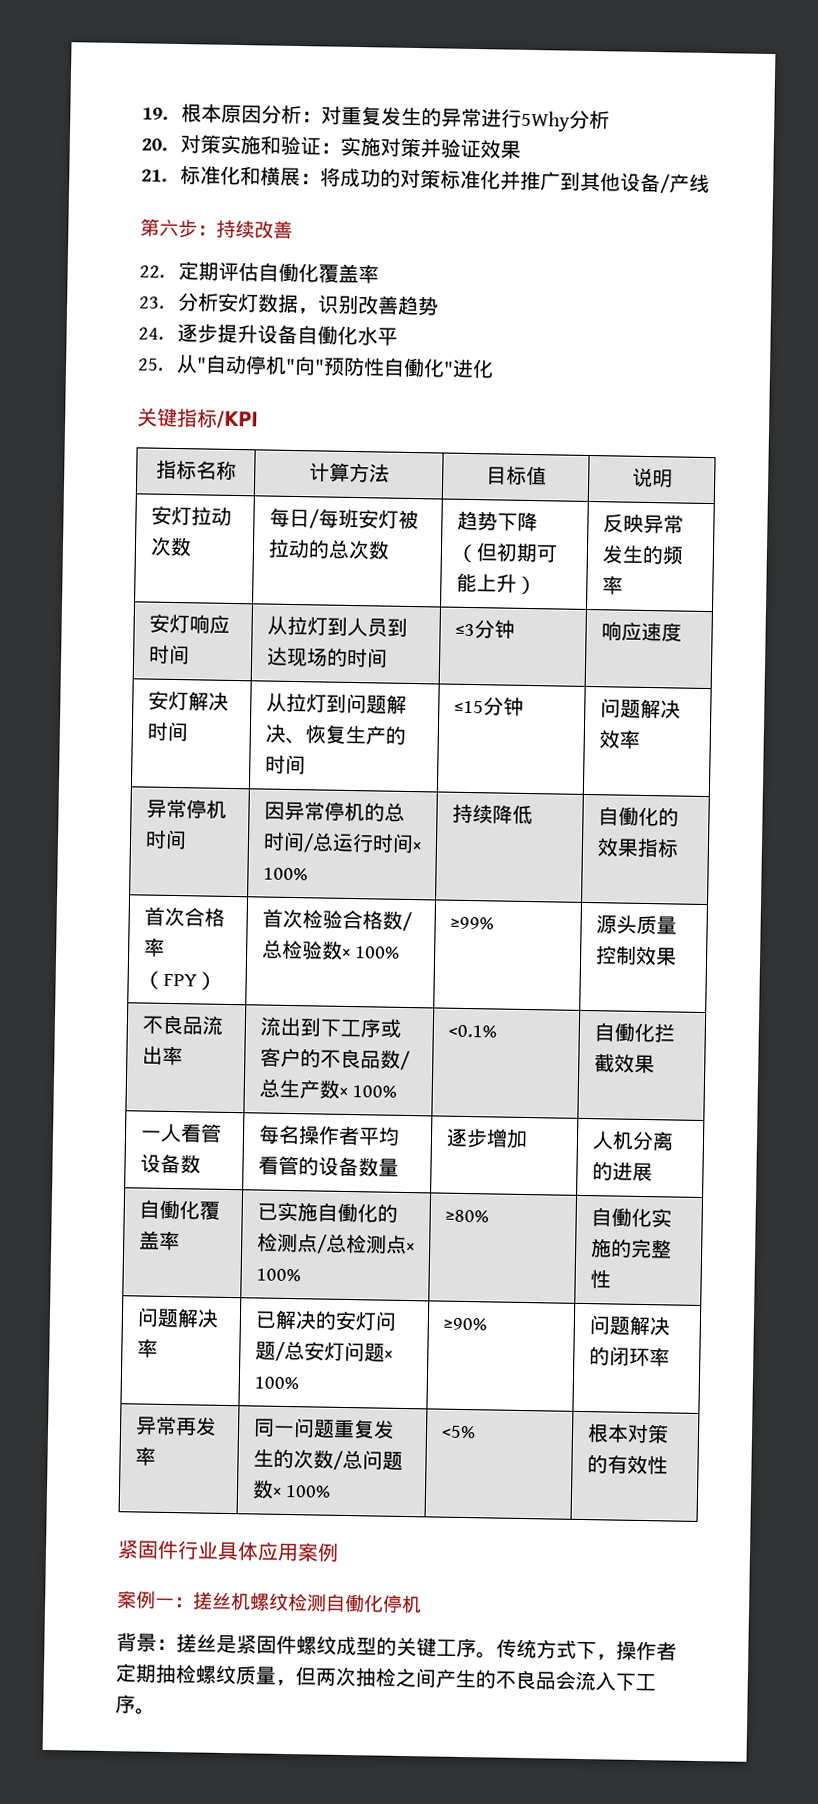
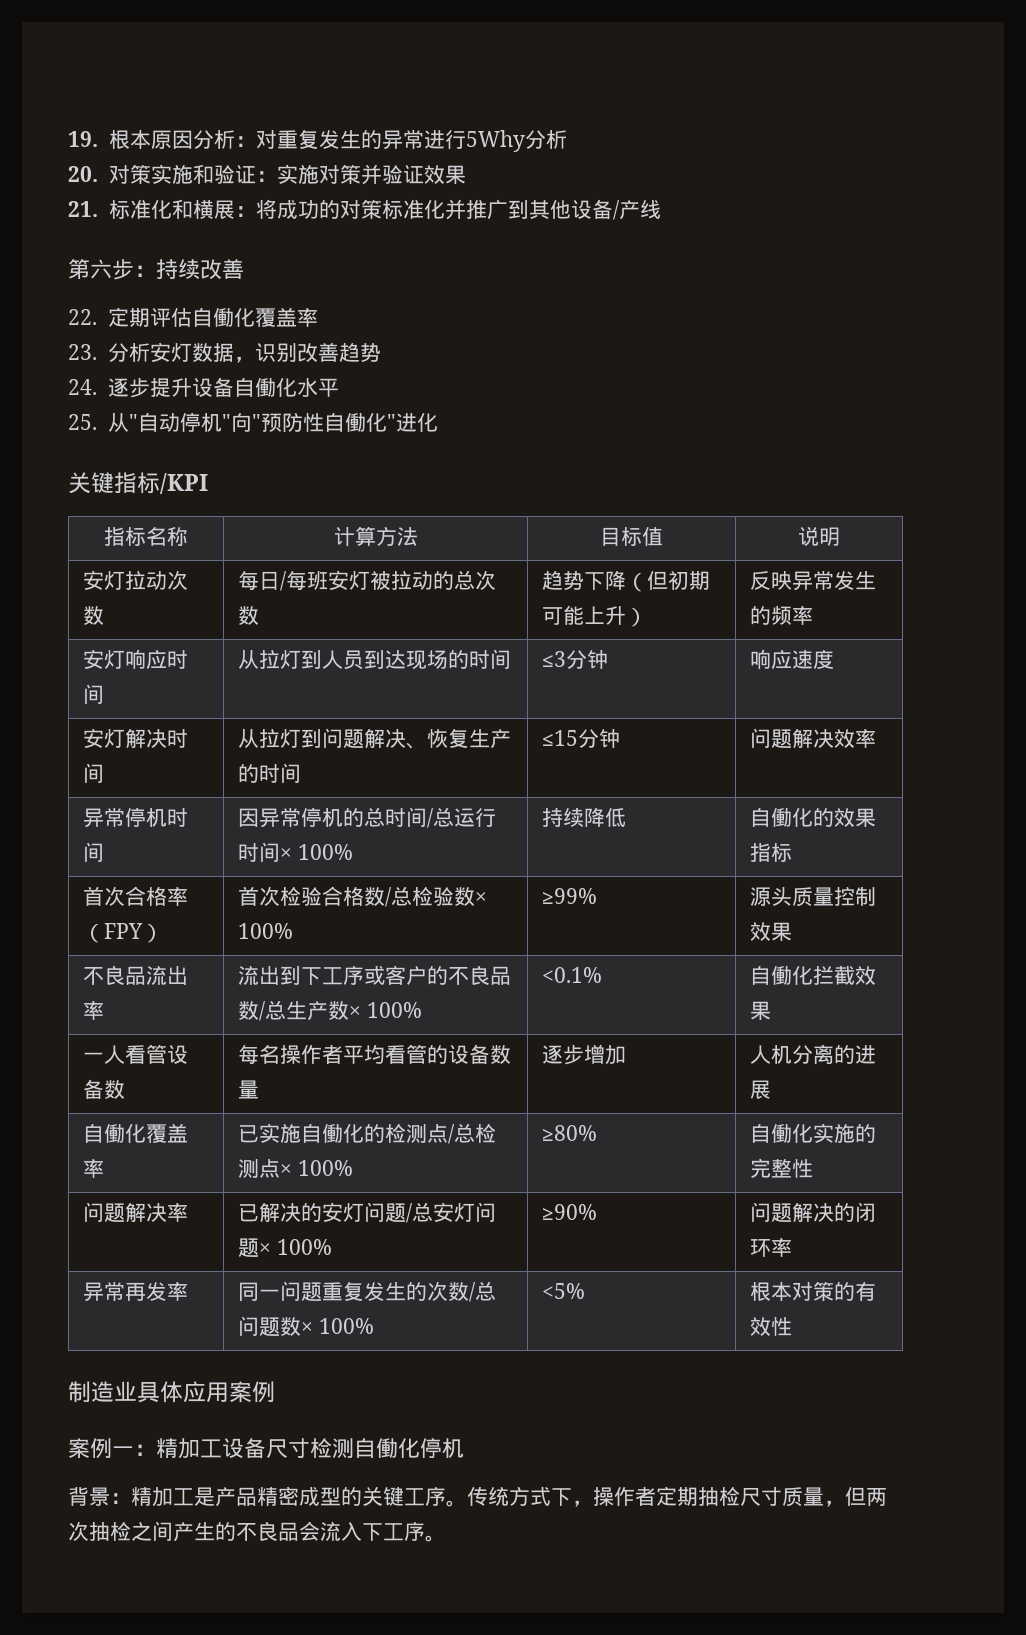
- 紧固件行业具体应用案例
+ 制造业具体应用案例
- 案例一：搓丝机螺纹检测自働化停机
+ 案例一：精加工设备尺寸检测自働化停机
- 背景：搓丝是紧固件螺纹成型的关键工序。
+ 背景：精加工是产品精密成型的关键工序。
- 传统方式下，操作者定期抽检螺纹质量，但两次抽检之间产生的不良品会流入下工序。
+ 传统方式下，操作者定期抽检尺寸质量，但两次抽检之间产生的不良品会流入下工序。

